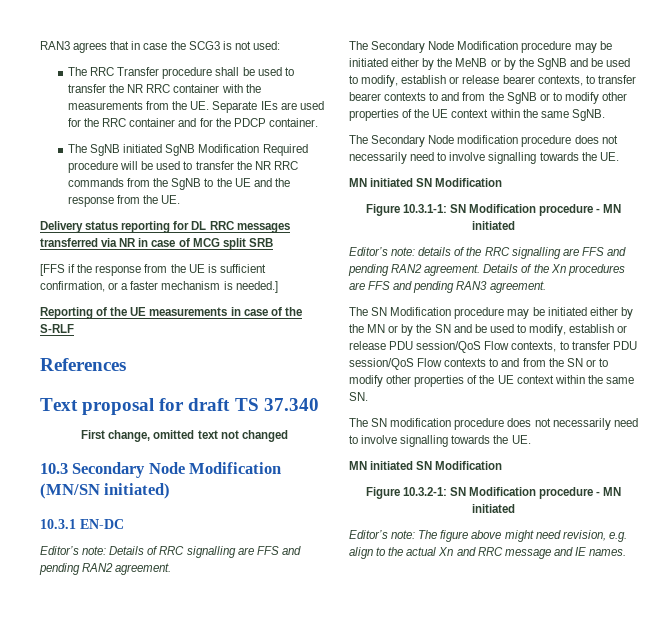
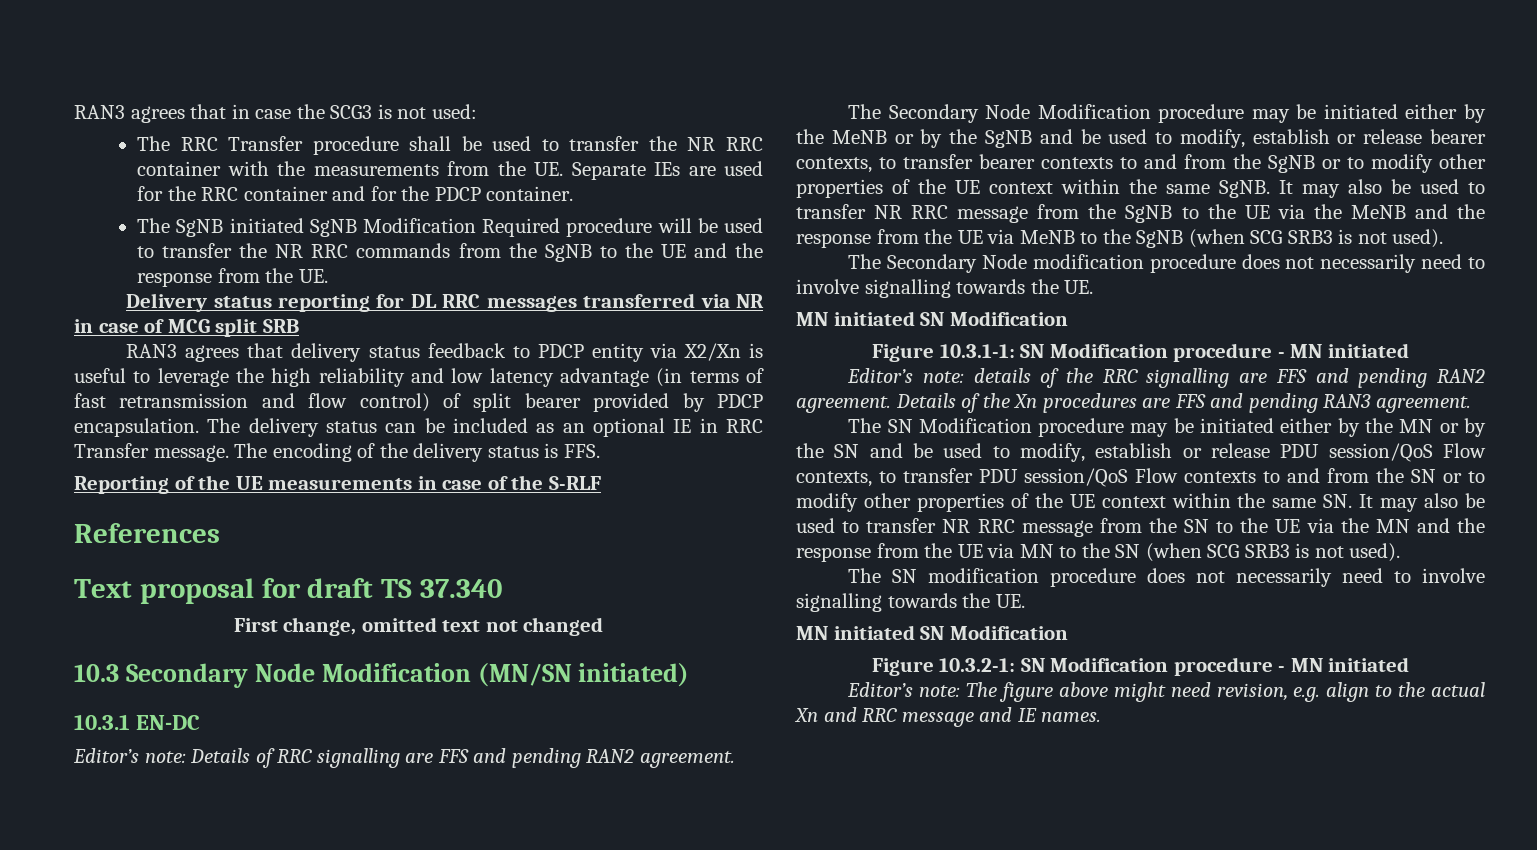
- [FFS if the response from the UE is sufficient confirmation, or a faster mechanism is needed.]
+ RAN3 agrees that delivery status feedback to PDCP entity via X2/Xn is useful to leverage the high reliability and low latency advantage (in terms of fast retransmission and flow control) of split bearer provided by PDCP encapsulation. The delivery status can be included as an optional IE in RRC Transfer message. The encoding of the delivery status is FFS.
+ It may also be used to transfer NR RRC message from the SgNB to the UE via the MeNB and the response from the UE via MeNB to the SgNB (when SCG SRB3 is not used).
- The SN Modification procedure may be initiated either by the MN or by the SN and be used to modify, establish or release PDU session/QoS Flow contexts, to transfer PDU session/QoS Flow contexts to and from the SN or to modify other properties of the UE context within the same SN.
+ The SN Modification procedure may be initiated either by the MN or by the SN and be used to modify, establish or release PDU session/QoS Flow contexts, to transfer PDU session/QoS Flow contexts to and from the SN or to modify other properties of the UE context within the same SN. It may also be used to transfer NR RRC message from the SN to the UE via the MN and the response from the UE via MN to the SN (when SCG SRB3 is not used).

